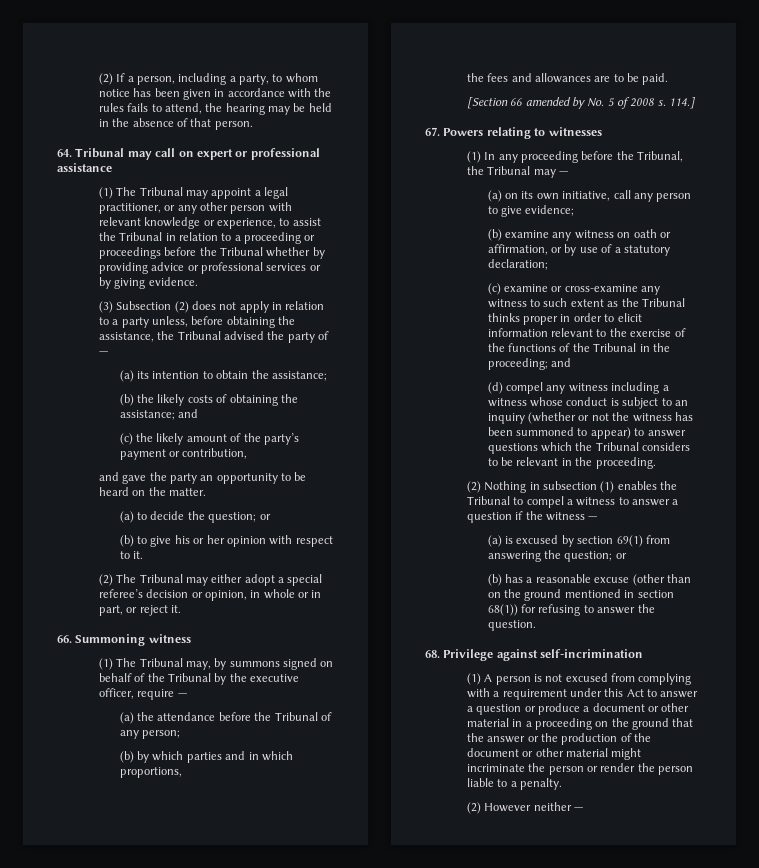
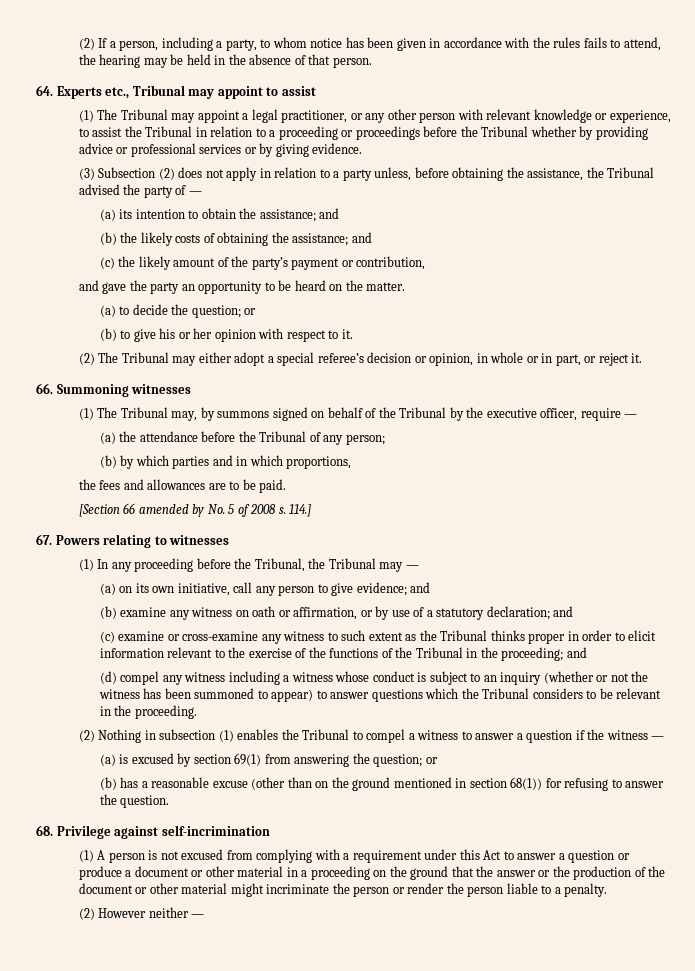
- 64. Tribunal may call on expert or professional assistance
+ 64. Experts etc., Tribunal may appoint to assist
- (a) its intention to obtain the assistance;
+ (a) its intention to obtain the assistance; and
- 66. Summoning witness
+ 66. Summoning witnesses
- (a) on its own initiative, call any person to give evidence;
+ (a) on its own initiative, call any person to give evidence; and
- (b) examine any witness on oath or affirmation, or by use of a statutory declaration;
+ (b) examine any witness on oath or affirmation, or by use of a statutory declaration; and

